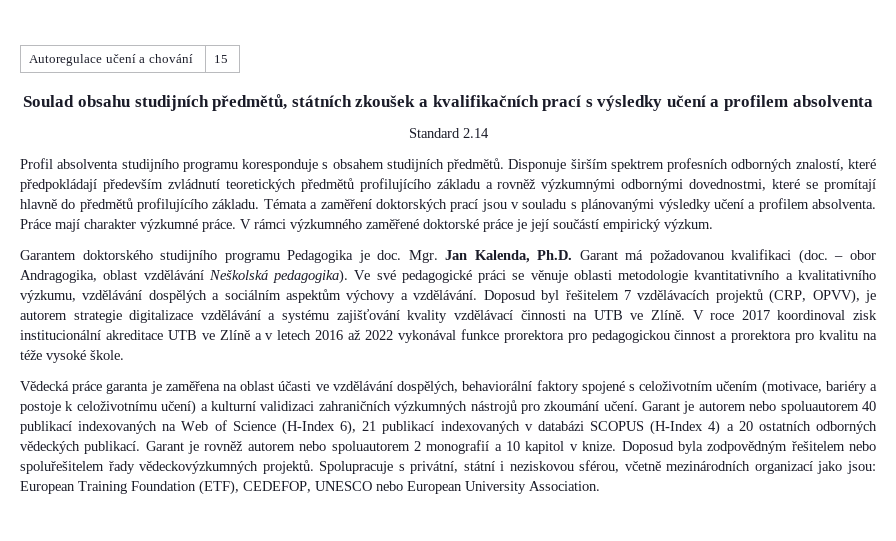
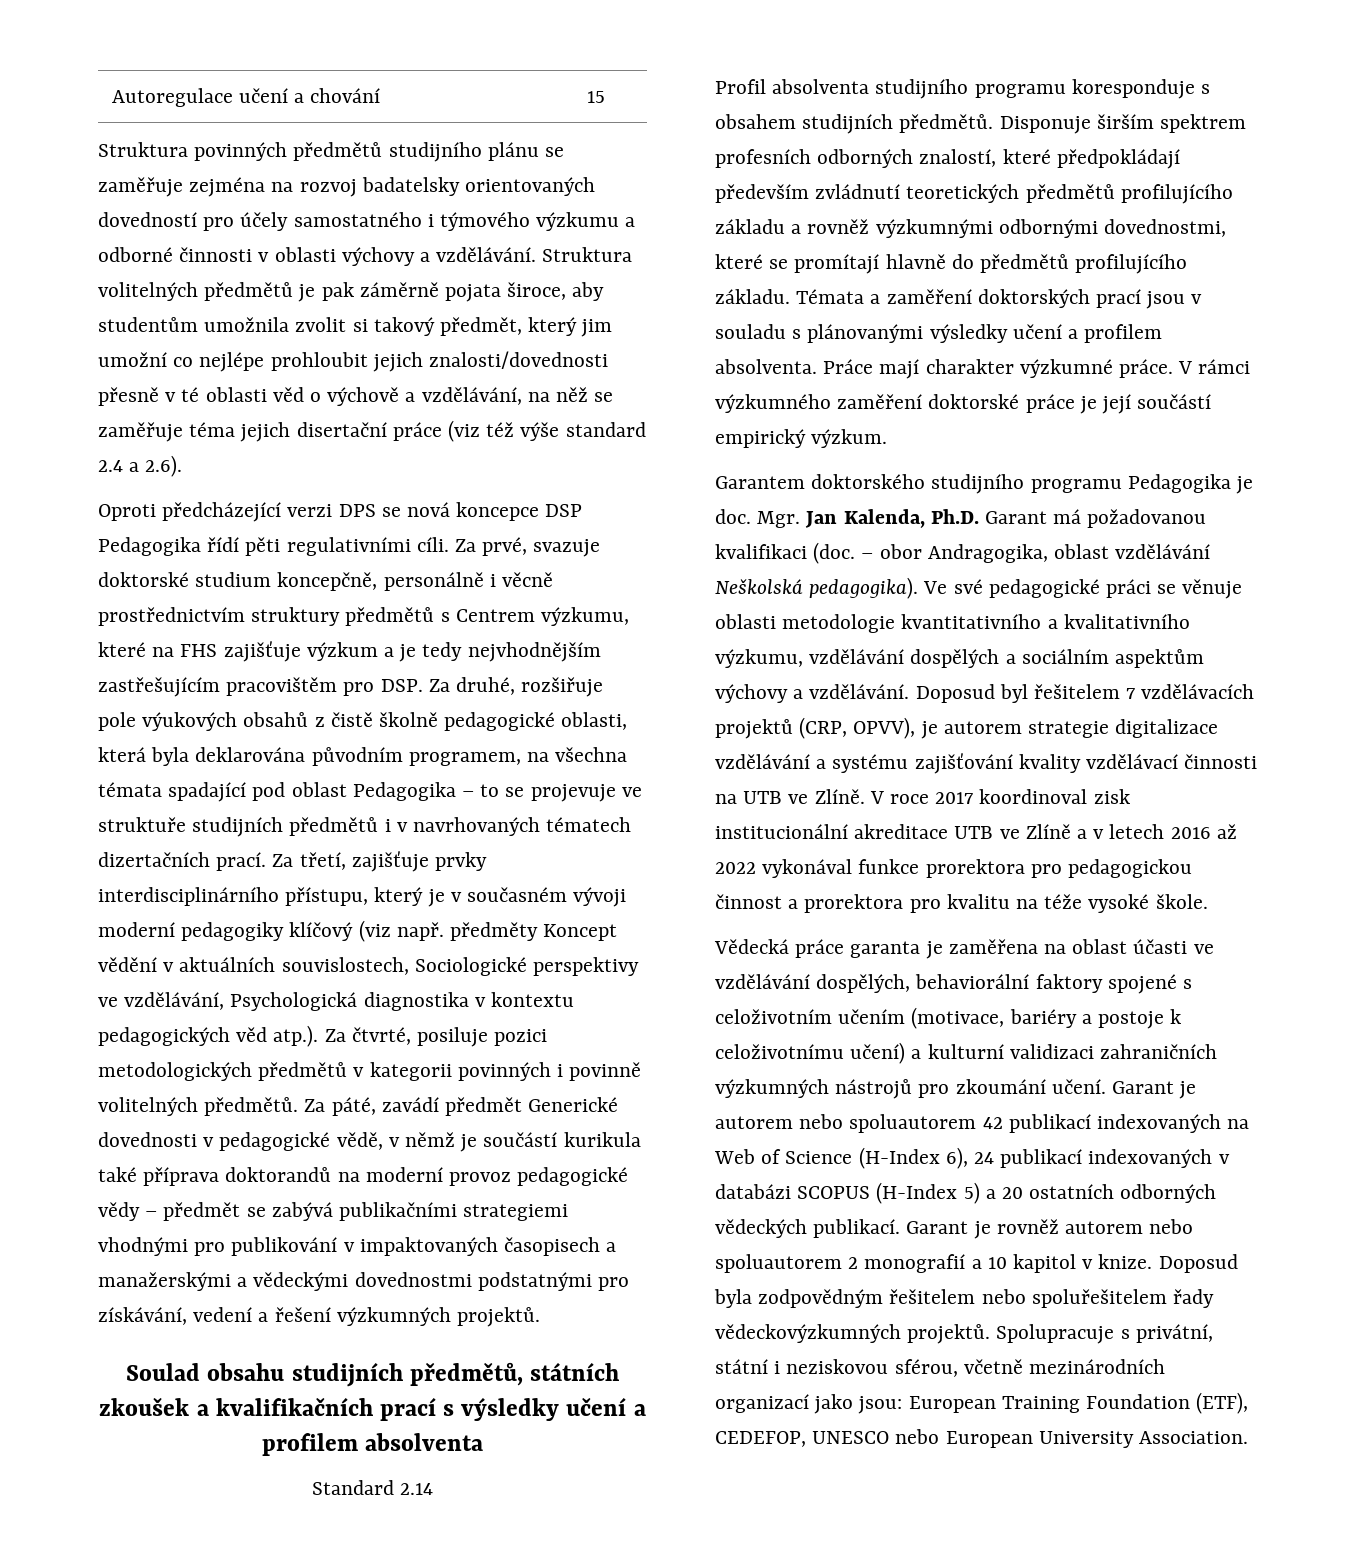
+ Struktura povinných předmětů studijního plánu se zaměřuje zejména na rozvoj badatelsky orientovaných dovedností pro účely samostatného i týmového výzkumu a odborné činnosti v oblasti výchovy a vzdělávání. Struktura volitelných předmětů je pak záměrně pojata široce, aby studentům umožnila zvolit si takový předmět, který jim umožní co nejlépe prohloubit jejich znalosti/dovednosti přesně v té oblasti věd o výchově a vzdělávání, na něž se zaměřuje téma jejich disertační práce (viz též výše standard 2.4 a 2.6).
+ Oproti předcházející verzi DPS se nová koncepce DSP Pedagogika řídí pěti regulativními cíli. Za prvé, svazuje doktorské studium koncepčně, personálně i věcně prostřednictvím struktury předmětů s Centrem výzkumu, které na FHS zajišťuje výzkum a je tedy nejvhodnějším zastřešujícím pracovištěm pro DSP. Za druhé, rozšiřuje pole výukových obsahů z čistě školně pedagogické oblasti, která byla deklarována původním programem, na všechna témata spadající pod oblast Pedagogika – to se projevuje ve struktuře studijních předmětů i v navrhovaných tématech dizertačních prací. Za třetí, zajišťuje prvky interdisciplinárního přístupu, který je v současném vývoji moderní pedagogiky klíčový (viz např. předměty Koncept vědění v aktuálních souvislostech, Sociologické perspektivy ve vzdělávání, Psychologická diagnostika v kontextu pedagogických věd atp.). Za čtvrté, posiluje pozici metodologických předmětů v kategorii povinných i povinně volitelných předmětů. Za páté, zavádí předmět Generické dovednosti v pedagogické vědě, v němž je součástí kurikula také příprava doktorandů na moderní provoz pedagogické vědy – předmět se zabývá publikačními strategiemi vhodnými pro publikování v impaktovaných časopisech a manažerskými a vědeckými dovednostmi podstatnými pro získávání, vedení a řešení výzkumných projektů.
- V rámci výzkumného zaměřené doktorské práce je její součástí empirický výzkum.
+ V rámci výzkumného zaměření doktorské práce je její součástí empirický výzkum.
- Garant je autorem nebo spoluautorem 40 publikací indexovaných na Web of Science (H-Index 6), 21 publikací indexovaných v databázi SCOPUS (H-Index 4) a 20 ostatních odborných vědeckých publikací.
+ Garant je autorem nebo spoluautorem 42 publikací indexovaných na Web of Science (H-Index 6), 24 publikací indexovaných v databázi SCOPUS (H-Index 5) a 20 ostatních odborných vědeckých publikací.

